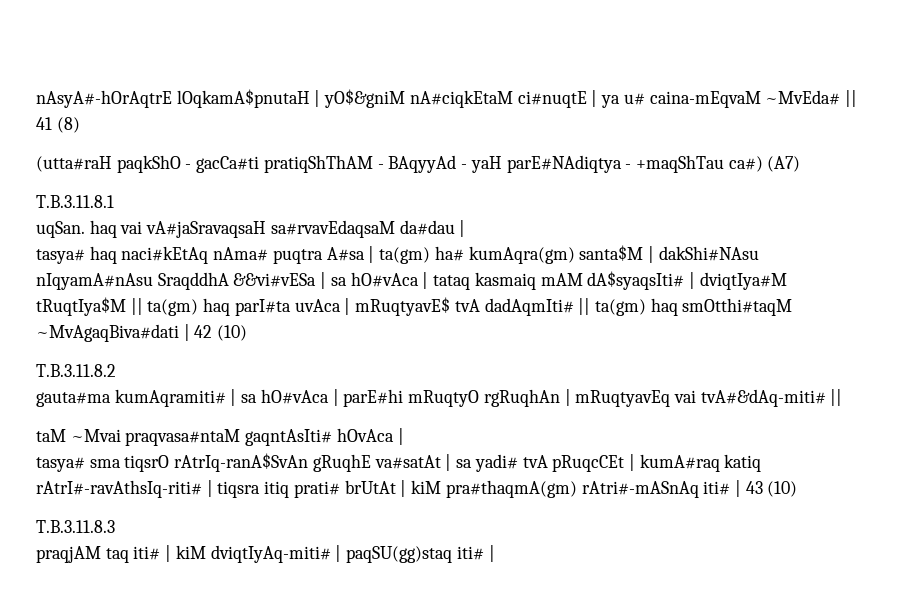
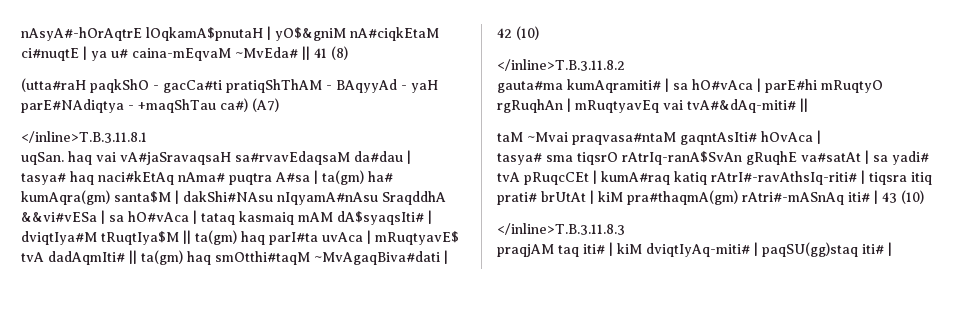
- T.B.3.11.8.1
+ </inline>T.B.3.11.8.1
- T.B.3.11.8.2
+ </inline>T.B.3.11.8.2
- T.B.3.11.8.3
+ </inline>T.B.3.11.8.3

